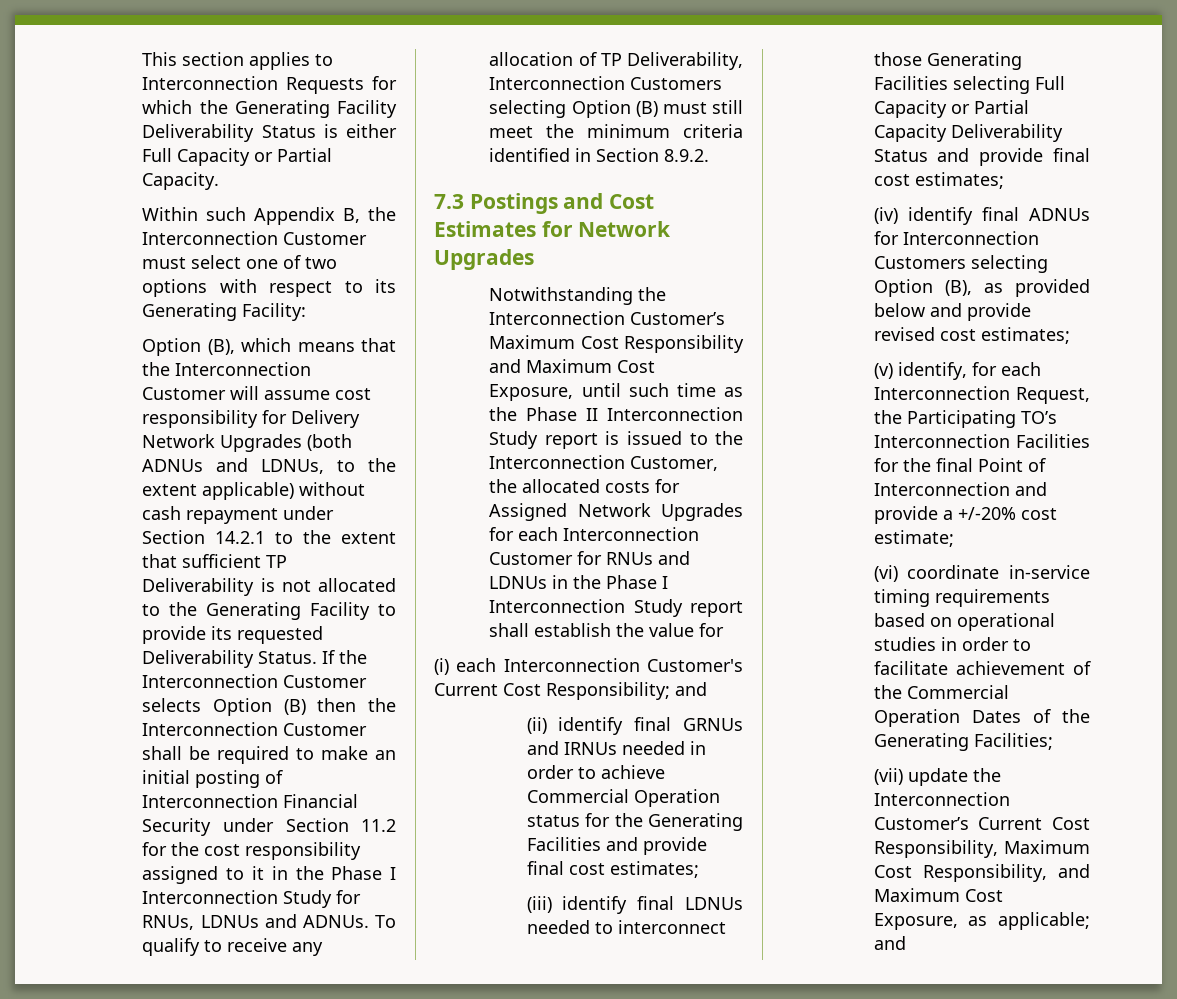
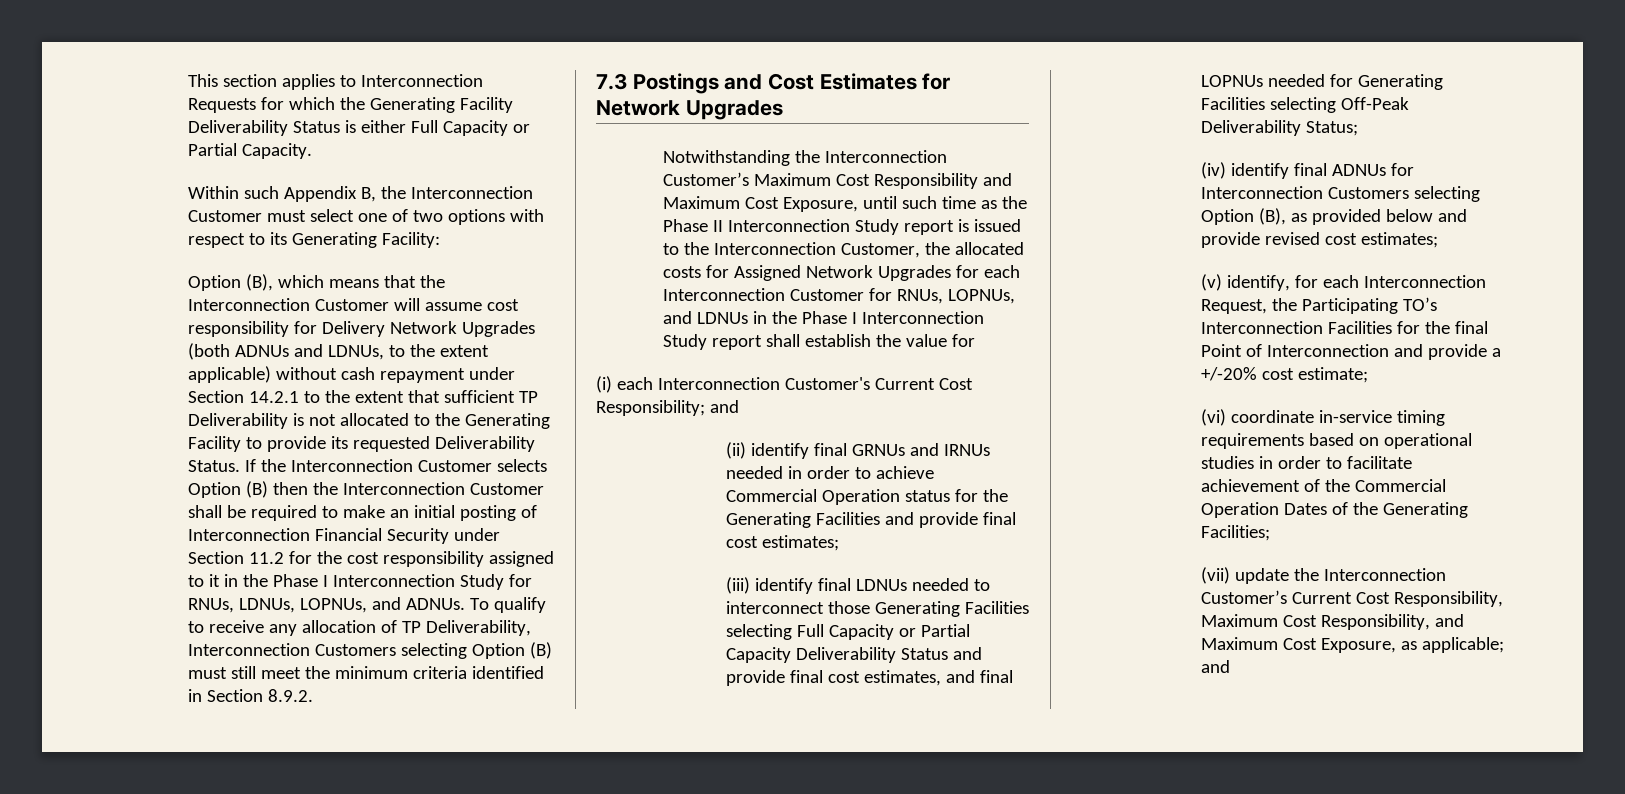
- If the Interconnection Customer selects Option (B) then the Interconnection Customer shall be required to make an initial posting of Interconnection Financial Security under Section 11.2 for the cost responsibility assigned to it in the Phase I Interconnection Study for RNUs, LDNUs and ADNUs.
+ If the Interconnection Customer selects Option (B) then the Interconnection Customer shall be required to make an initial posting of Interconnection Financial Security under Section 11.2 for the cost responsibility assigned to it in the Phase I Interconnection Study for RNUs, LDNUs, LOPNUs, and ADNUs.
- Notwithstanding the Interconnection Customer’s Maximum Cost Responsibility and Maximum Cost Exposure, until such time as the Phase II Interconnection Study report is issued to the Interconnection Customer, the allocated costs for Assigned Network Upgrades for each Interconnection Customer for RNUs and LDNUs in the Phase I Interconnection Study report shall establish the value for
+ Notwithstanding the Interconnection Customer’s Maximum Cost Responsibility and Maximum Cost Exposure, until such time as the Phase II Interconnection Study report is issued to the Interconnection Customer, the allocated costs for Assigned Network Upgrades for each Interconnection Customer for RNUs, LOPNUs, and LDNUs in the Phase I Interconnection Study report shall establish the value for
- (iii) identify final LDNUs needed to interconnect those Generating Facilities selecting Full Capacity or Partial Capacity Deliverability Status and provide final cost estimates;
+ (iii) identify final LDNUs needed to interconnect those Generating Facilities selecting Full Capacity or Partial Capacity Deliverability Status and provide final cost estimates, and final LOPNUs needed for Generating Facilities selecting Off-Peak Deliverability Status;

